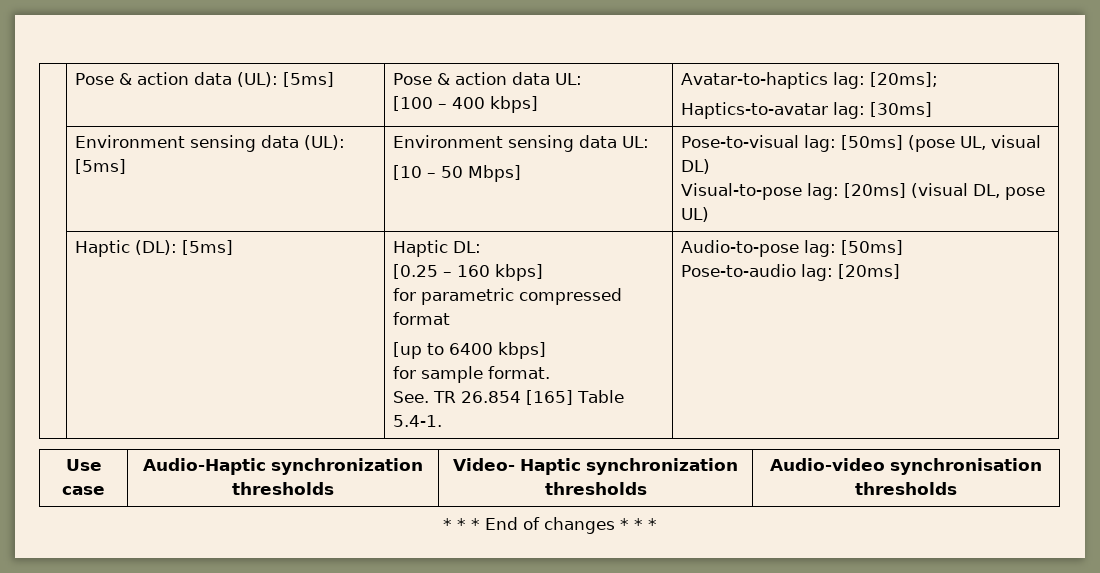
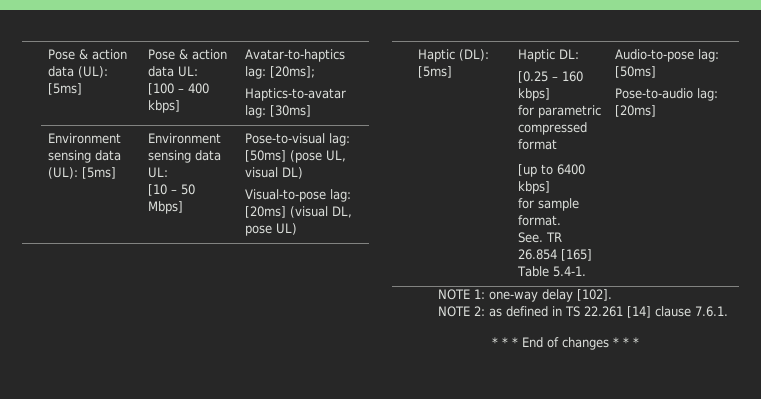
- Use case | Audio-Haptic synchronization thresholds | Video- Haptic synchronization thresholds | Audio-video synchronisation thresholds
+ NOTE 1: one-way delay [102].
+ NOTE 2: as defined in TS 22.261 [14] clause 7.6.1.

